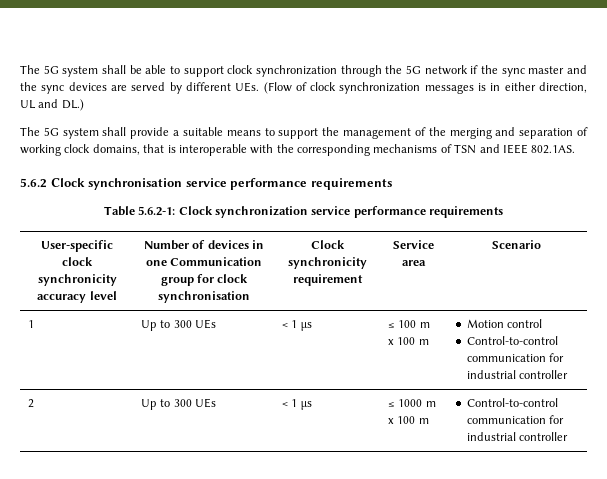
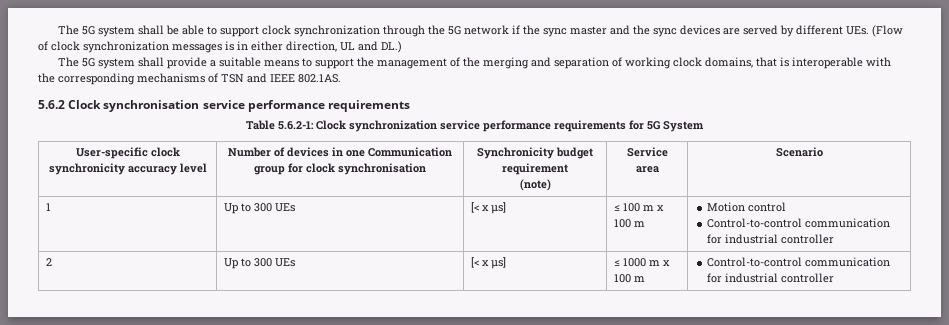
- Table 5.6.2-1: Clock synchronization service performance requirements
+ Table 5.6.2-1: Clock synchronization service performance requirements for 5G System
- User-specific clock synchronicity accuracy level | Number of devices in one Communication group for clock synchronisation | Clock synchronicity requirement | Service area | Scenario
+ User-specific clock synchronicity accuracy level | Number of devices in one Communication group for clock synchronisation | Synchronicity budget requirement
+ (note) | Service area | Scenario
- 1 | Up to 300 UEs | < 1 µs | ≤ 100 m x 100 m | Motion control
+ 1 | Up to 300 UEs | [< x µs] | ≤ 100 m x 100 m | Motion control
- 2 | Up to 300 UEs | < 1 µs | ≤ 1000 m x 100 m | Control-to-control communication for industrial controller
+ 2 | Up to 300 UEs | [< x µs] | ≤ 1000 m x 100 m | Control-to-control communication for industrial controller

